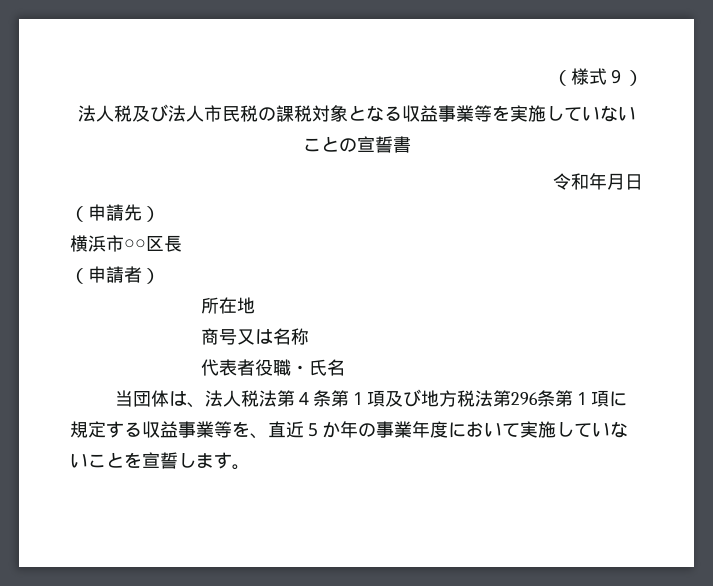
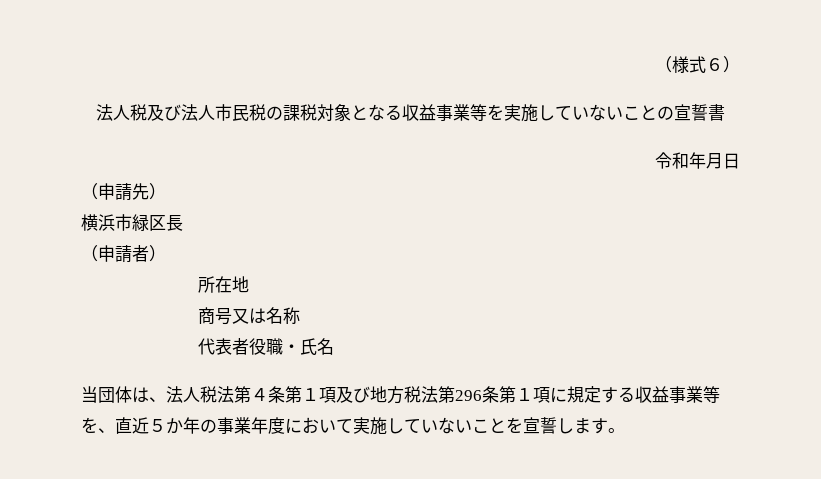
- （様式９）
+ （様式６）
- 横浜市○○区長
+ 横浜市緑区長

